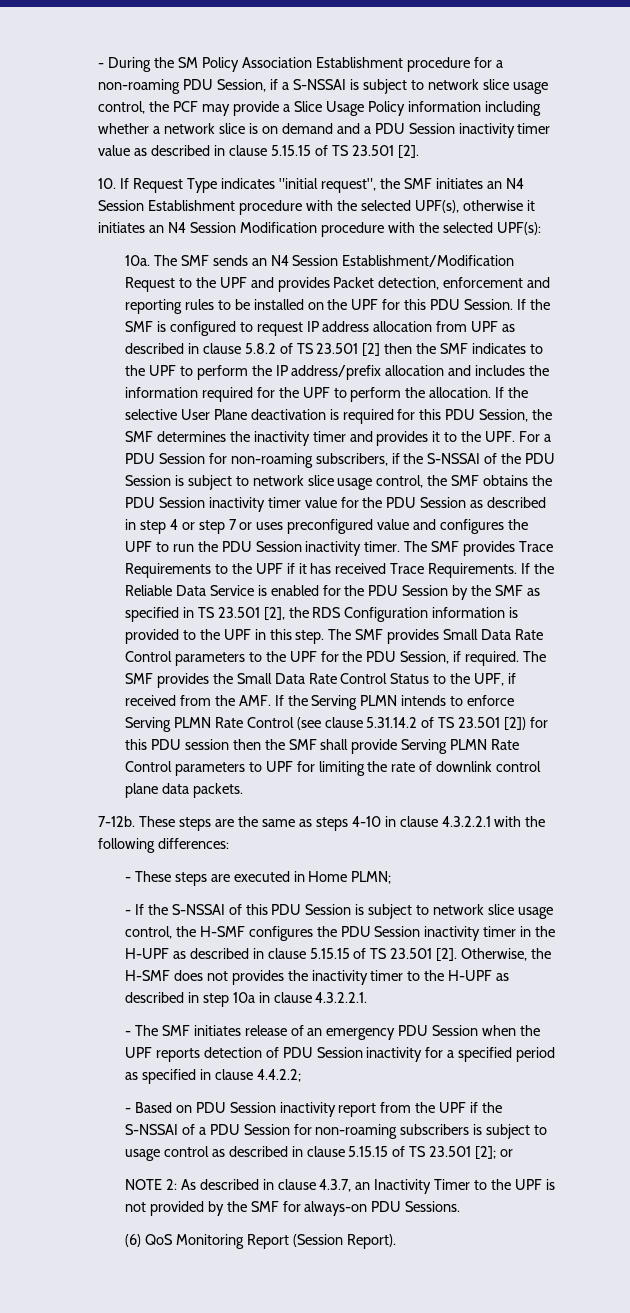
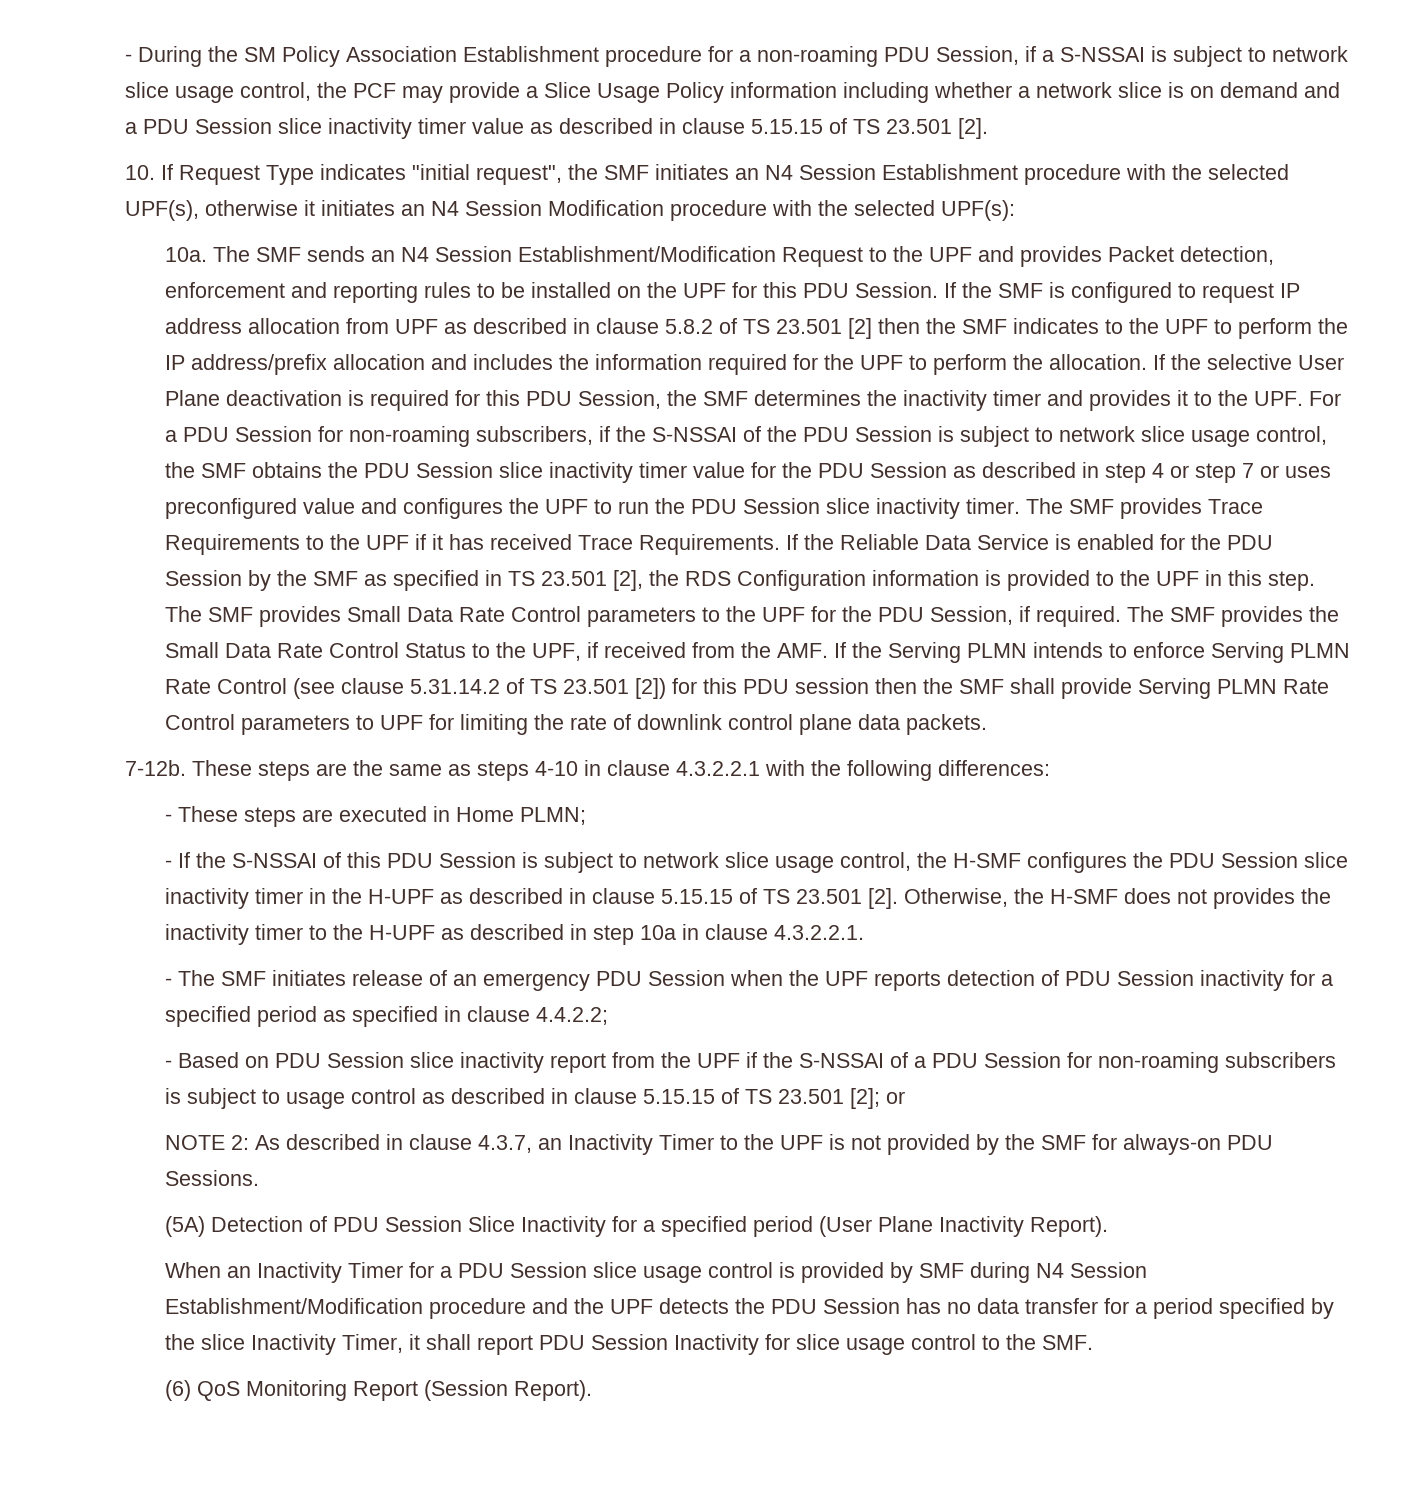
- - During the SM Policy Association Establishment procedure for a non-roaming PDU Session, if a S-NSSAI is subject to network slice usage control, the PCF may provide a Slice Usage Policy information including whether a network slice is on demand and a PDU Session inactivity timer value as described in clause 5.15.15 of TS 23.501 [2].
+ - During the SM Policy Association Establishment procedure for a non-roaming PDU Session, if a S-NSSAI is subject to network slice usage control, the PCF may provide a Slice Usage Policy information including whether a network slice is on demand and a PDU Session slice inactivity timer value as described in clause 5.15.15 of TS 23.501 [2].
- If the selective User Plane deactivation is required for this PDU Session, the SMF determines the inactivity timer and provides it to the UPF. For a PDU Session for non-roaming subscribers, if the S-NSSAI of the PDU Session is subject to network slice usage control, the SMF obtains the PDU Session inactivity timer value for the PDU Session as described in step 4 or step 7 or uses preconfigured value and configures the UPF to run the PDU Session inactivity timer.
+ If the selective User Plane deactivation is required for this PDU Session, the SMF determines the inactivity timer and provides it to the UPF. For a PDU Session for non-roaming subscribers, if the S-NSSAI of the PDU Session is subject to network slice usage control, the SMF obtains the PDU Session slice inactivity timer value for the PDU Session as described in step 4 or step 7 or uses preconfigured value and configures the UPF to run the PDU Session slice inactivity timer.
- - If the S-NSSAI of this PDU Session is subject to network slice usage control, the H-SMF configures the PDU Session inactivity timer in the H-UPF as described in clause 5.15.15 of TS 23.501 [2].
+ - If the S-NSSAI of this PDU Session is subject to network slice usage control, the H-SMF configures the PDU Session slice inactivity timer in the H-UPF as described in clause 5.15.15 of TS 23.501 [2].
- - Based on PDU Session inactivity report from the UPF if the S-NSSAI of a PDU Session for non-roaming subscribers is subject to usage control as described in clause 5.15.15 of TS 23.501 [2]; or
+ - Based on PDU Session slice inactivity report from the UPF if the S-NSSAI of a PDU Session for non-roaming subscribers is subject to usage control as described in clause 5.15.15 of TS 23.501 [2]; or
+ (5A) Detection of PDU Session Slice Inactivity for a specified period (User Plane Inactivity Report).
+ When an Inactivity Timer for a PDU Session slice usage control is provided by SMF during N4 Session Establishment/Modification procedure and the UPF detects the PDU Session has no data transfer for a period specified by the slice Inactivity Timer, it shall report PDU Session Inactivity for slice usage control to the SMF.

